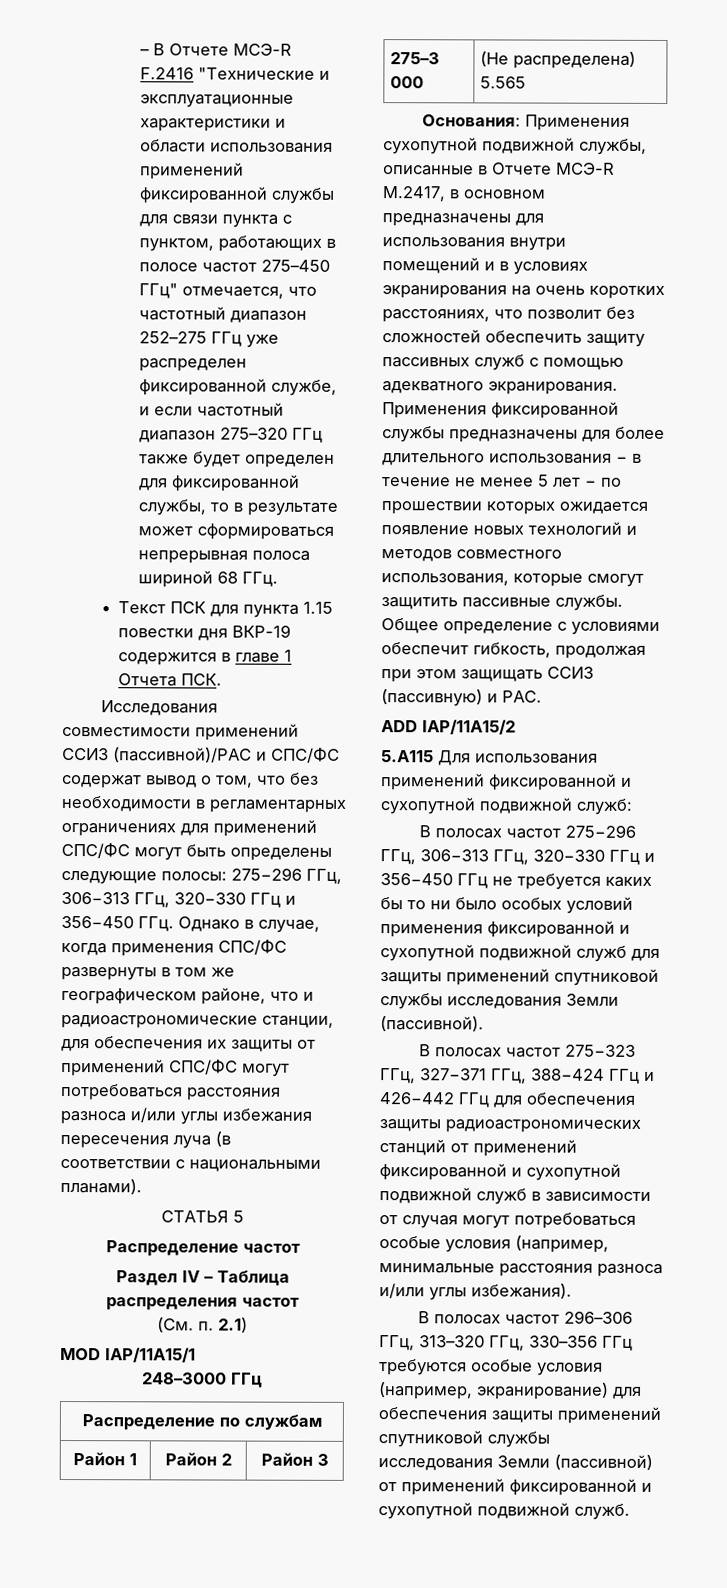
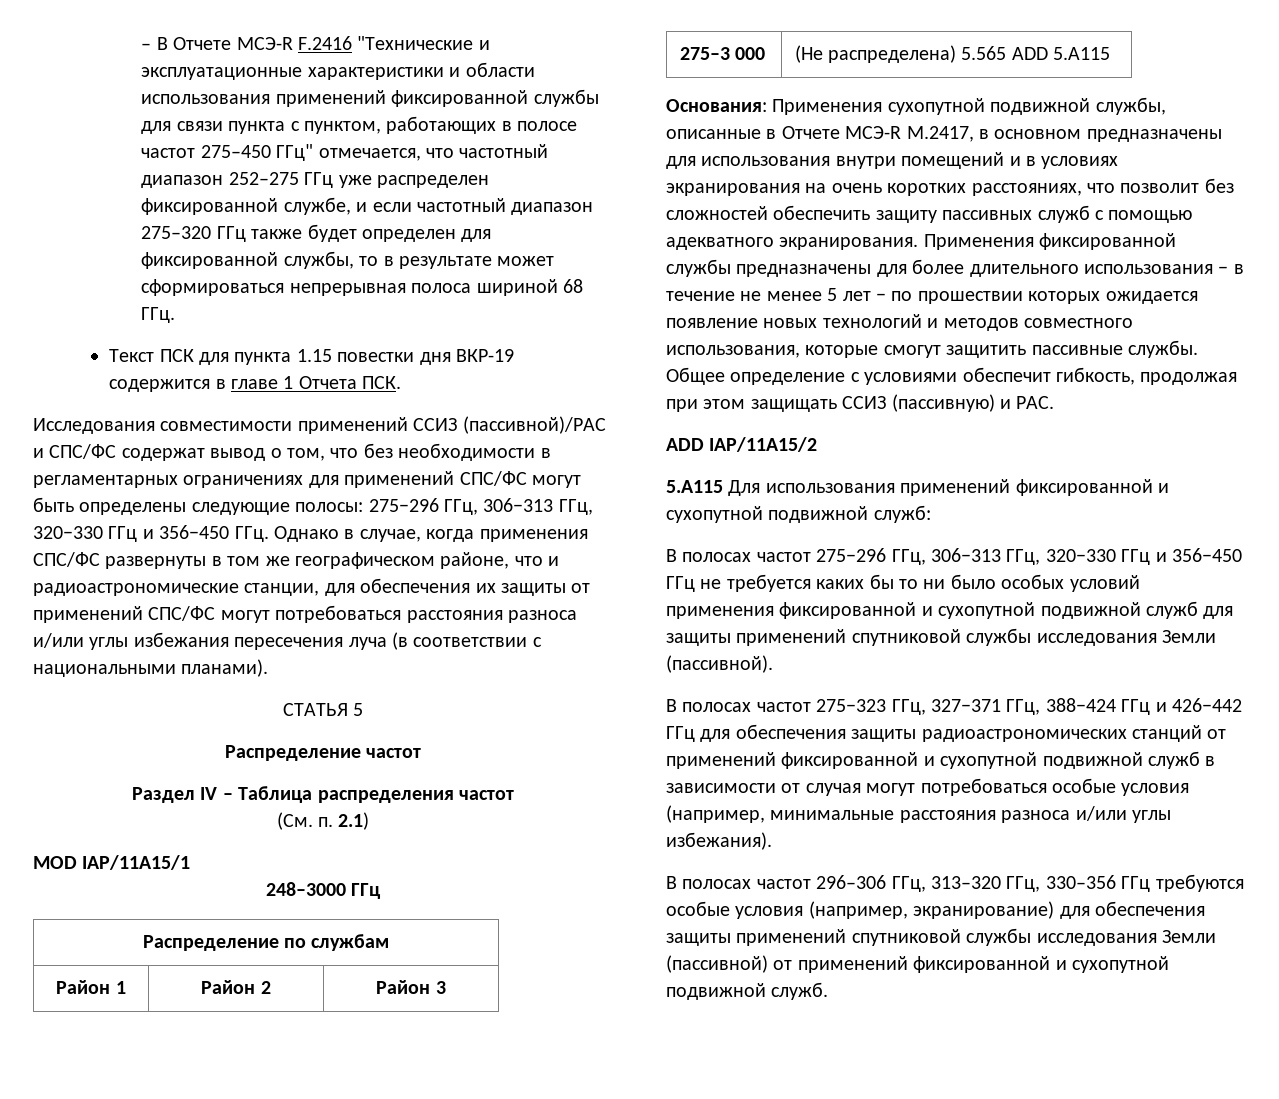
- 275–3 000 | (Не распределена) 5.565
+ 275–3 000 | (Не распределена) 5.565 ADD 5.A115

